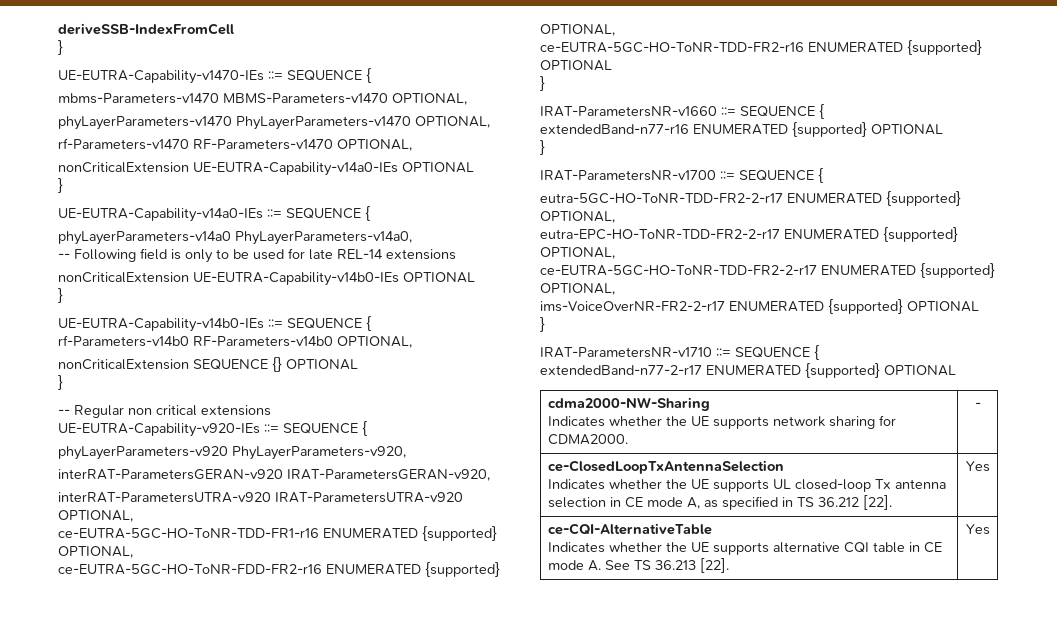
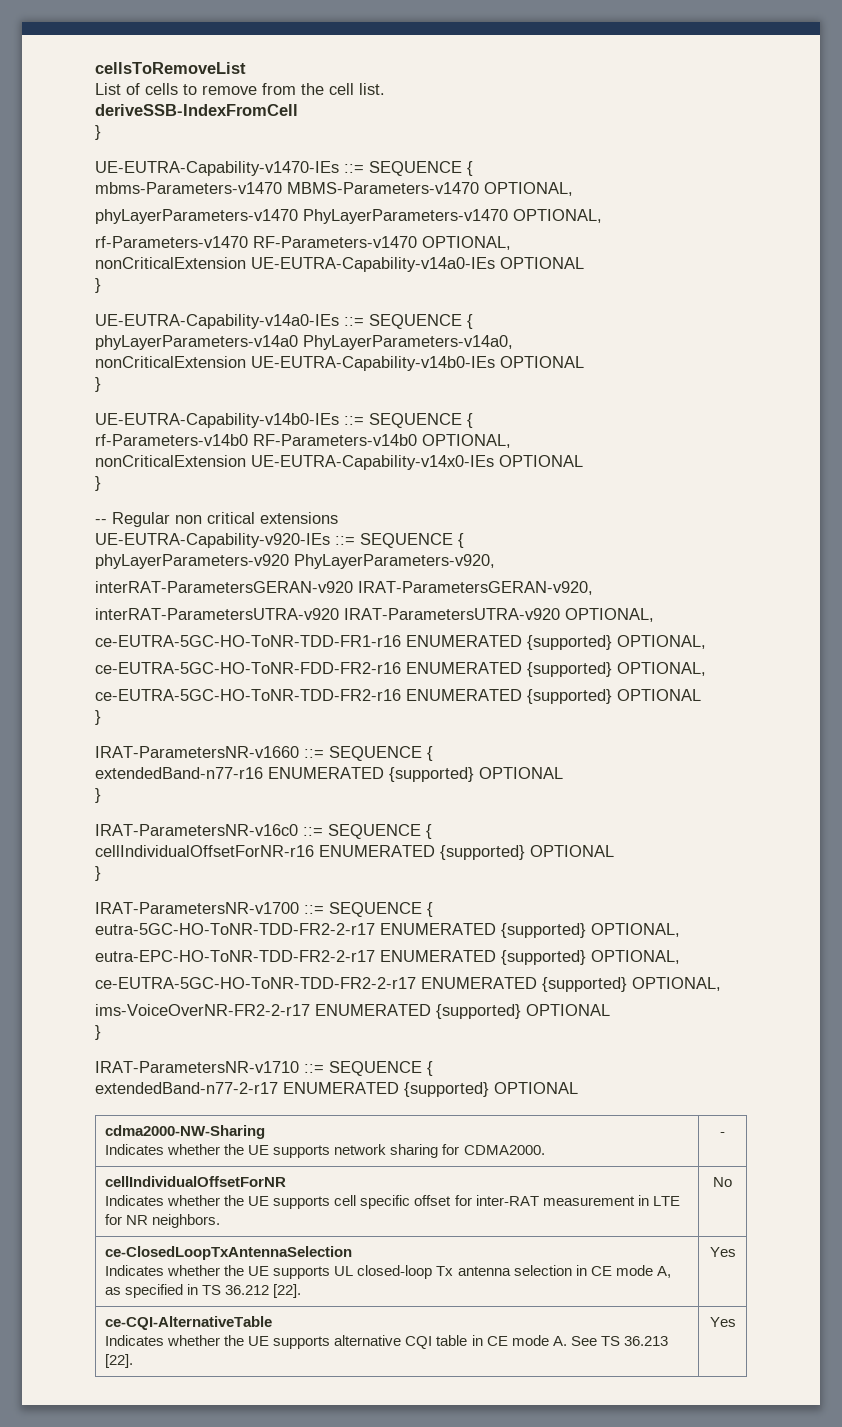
+ cellsToRemoveList
+ List of cells to remove from the cell list.
- -- Following field is only to be used for late REL-14 extensions
- nonCriticalExtension SEQUENCE {} OPTIONAL
+ nonCriticalExtension UE-EUTRA-Capability-v14x0-IEs OPTIONAL
+ IRAT-ParametersNR-v16c0 ::= SEQUENCE {
+ cellIndividualOffsetForNR-r16 ENUMERATED {supported} OPTIONAL
+ }
+ cellIndividualOffsetForNR
+ Indicates whether the UE supports cell specific offset for inter-RAT measurement in LTE for NR neighbors. | No

